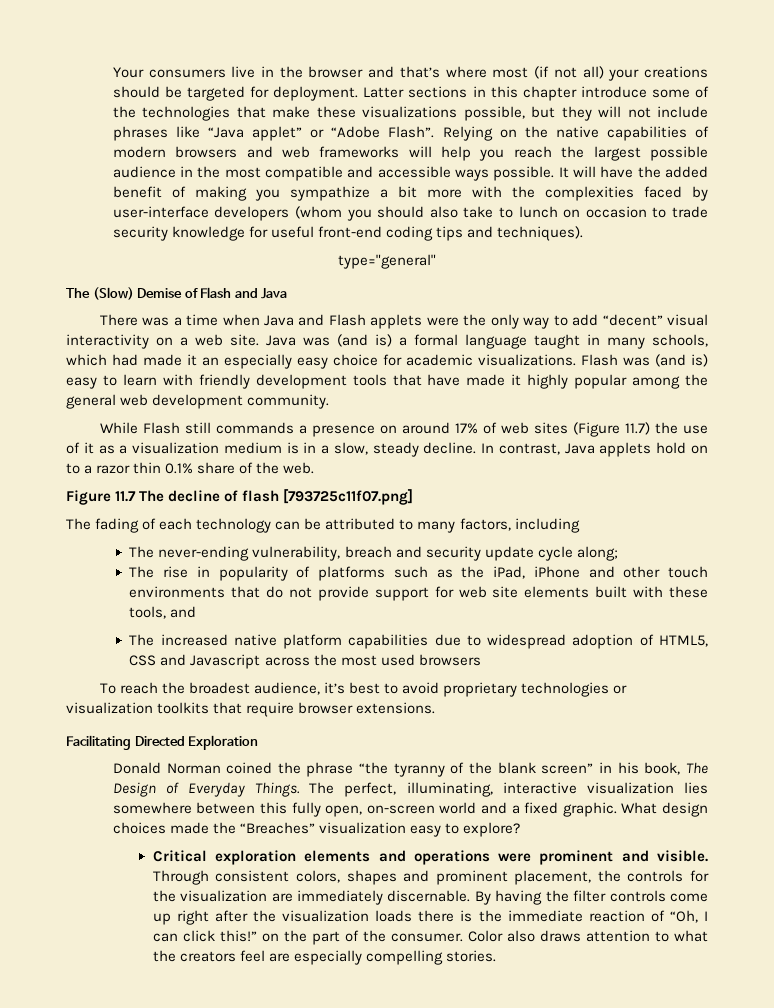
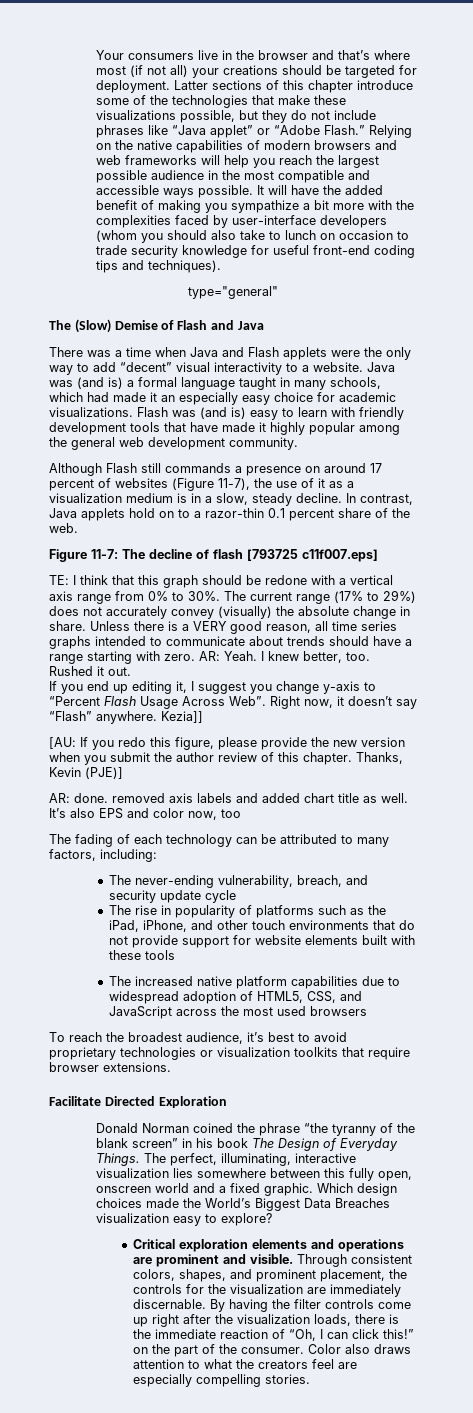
- Latter sections in this chapter introduce some of the technologies that make these visualizations possible, but they will not include phrases like “Java applet” or “Adobe Flash”.
+ Latter sections of this chapter introduce some of the technologies that make these visualizations possible, but they do not include phrases like “Java applet” or “Adobe Flash.”
- There was a time when Java and Flash applets were the only way to add “decent” visual interactivity on a web site.
+ There was a time when Java and Flash applets were the only way to add “decent” visual interactivity to a website.
- While Flash still commands a presence on around 17% of web sites (Figure 11.7) the use of it as a visualization medium is in a slow, steady decline.
+ Although Flash still commands a presence on around 17 percent of websites (Figure 11-7), the use of it as a visualization medium is in a slow, steady decline.
- In contrast, Java applets hold on to a razor thin 0.1% share of the web.
+ In contrast, Java applets hold on to a razor-thin 0.1 percent share of the web.
- Figure 11.7 The decline of flash [793725c11f07.png]
+ Figure 11-7: The decline of flash [793725 c11f007.eps]
+ TE: I think that this graph should be redone with a vertical axis range from 0% to 30%. The current range (17% to 29%) does not accurately convey (visually) the absolute change in share. Unless there is a VERY good reason, all time series graphs intended to communicate about trends should have a range starting with zero. AR: Yeah. I knew better, too. Rushed it out.
+ If you end up editing it, I suggest you change y-axis to “Percent Flash Usage Across Web”. Right now, it doesn’t say “Flash” anywhere. Kezia]]
+ [AU: If you redo this figure, please provide the new version when you submit the author review of this chapter. Thanks, Kevin (PJE)]
+ AR: done. removed axis labels and added chart title as well. It’s also EPS and color now, too
- The fading of each technology can be attributed to many factors, including
+ The fading of each technology can be attributed to many factors, including:
- The never-ending vulnerability, breach and security update cycle along;
+ The never-ending vulnerability, breach, and security update cycle
- The rise in popularity of platforms such as the iPad, iPhone and other touch environments that do not provide support for web site elements built with these tools, and
+ The rise in popularity of platforms such as the iPad, iPhone, and other touch environments that do not provide support for website elements built with these tools
- The increased native platform capabilities due to widespread adoption of HTML5, CSS and Javascript across the most used browsers
+ The increased native platform capabilities due to widespread adoption of HTML5, CSS, and JavaScript across the most used browsers
- Facilitating Directed Exploration
+ Facilitate Directed Exploration
- Donald Norman coined the phrase “the tyranny of the blank screen” in his book, The Design of Everyday Things.
+ Donald Norman coined the phrase “the tyranny of the blank screen” in his book The Design of Everyday Things.
- The perfect, illuminating, interactive visualization lies somewhere between this fully open, on-screen world and a fixed graphic.
+ The perfect, illuminating, interactive visualization lies somewhere between this fully open, onscreen world and a fixed graphic.
- What design choices made the “Breaches” visualization easy to explore?
+ Which design choices made the World’s Biggest Data Breaches visualization easy to explore?
- Critical exploration elements and operations were prominent and visible.
+ Critical exploration elements and operations are prominent and visible.
- Through consistent colors, shapes and prominent placement, the controls for the visualization are immediately discernable.
+ Through consistent colors, shapes, and prominent placement, the controls for the visualization are immediately discernable.
- By having the filter controls come up right after the visualization loads there is the immediate reaction of “Oh, I can click this!” on the part of the consumer.
+ By having the filter controls come up right after the visualization loads, there is the immediate reaction of “Oh, I can click this!” on the part of the consumer.

